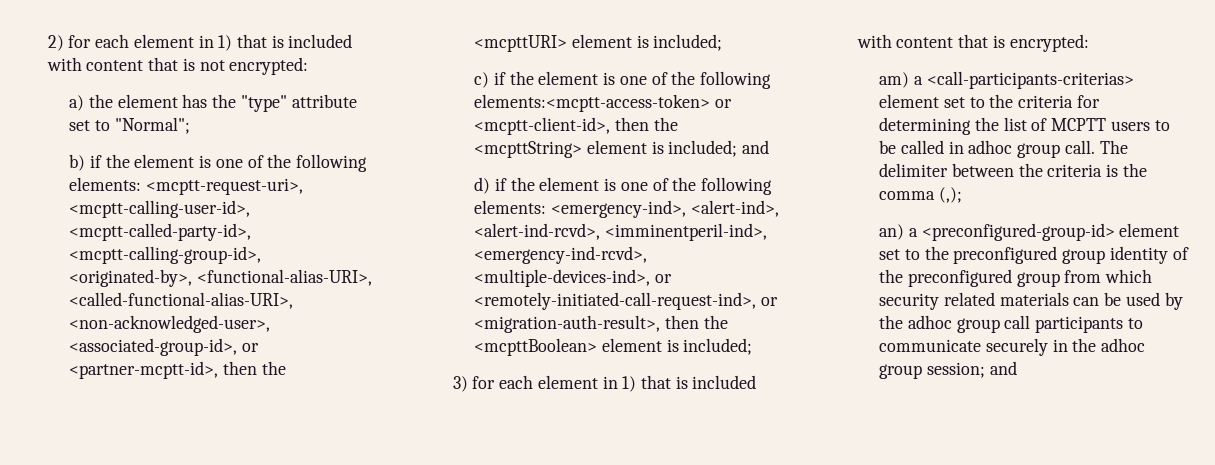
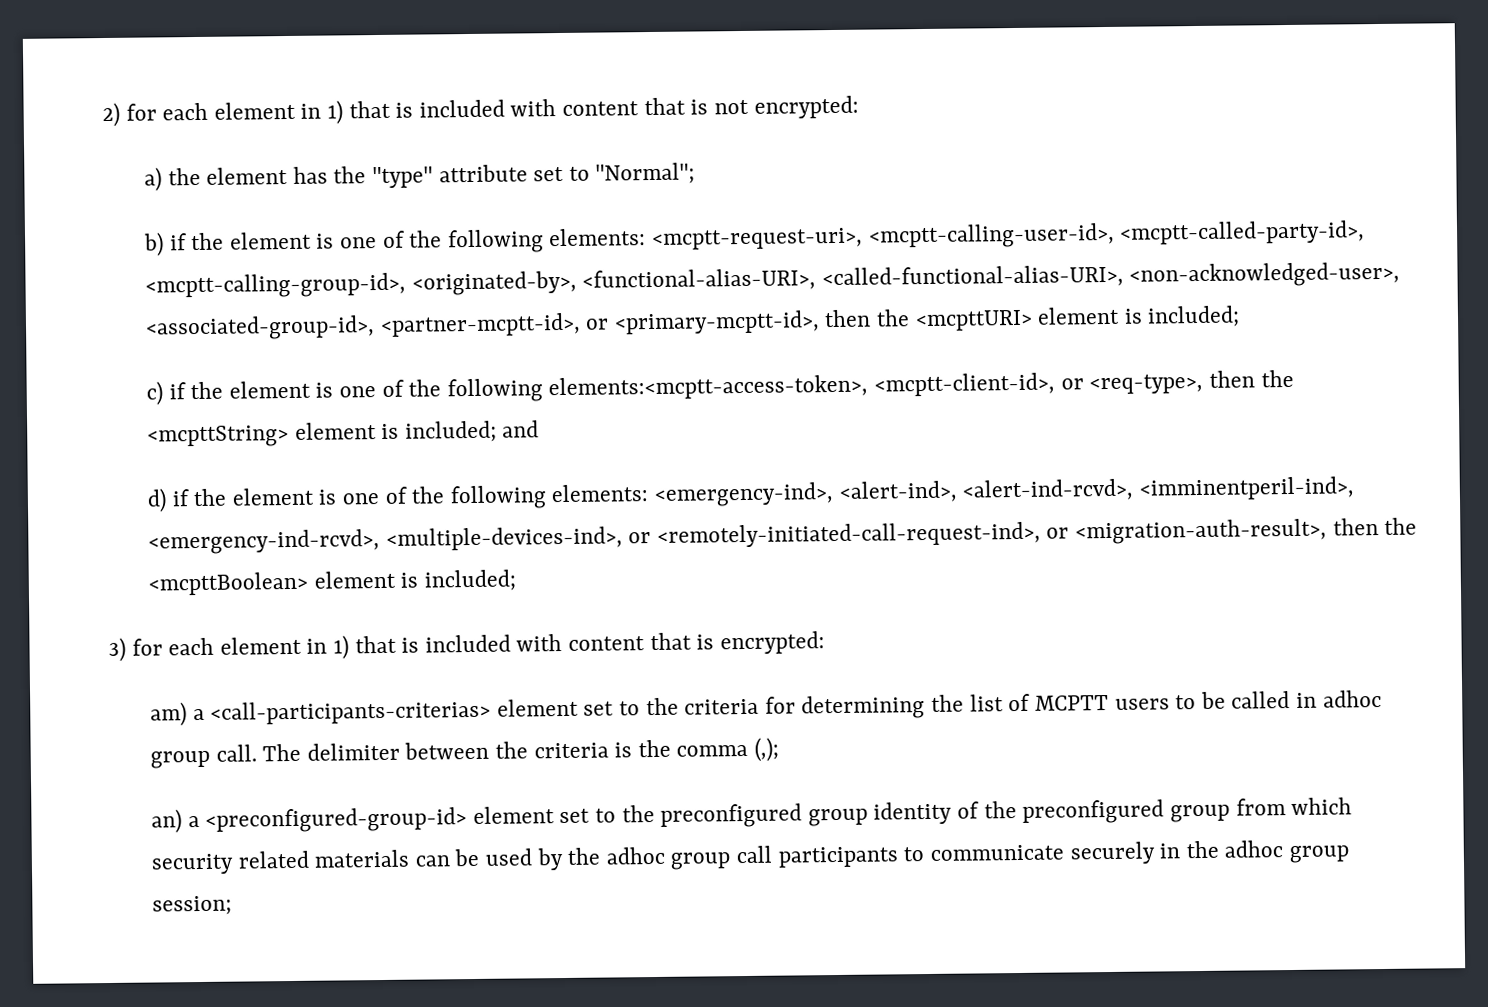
- b) if the element is one of the following elements: <mcptt-request-uri>, <mcptt-calling-user-id>, <mcptt-called-party-id>, <mcptt-calling-group-id>, <originated-by>, <functional-alias-URI>, <called-functional-alias-URI>, <non-acknowledged-user>, <associated-group-id>, or <partner-mcptt-id>, then the <mcpttURI> element is included;
+ b) if the element is one of the following elements: <mcptt-request-uri>, <mcptt-calling-user-id>, <mcptt-called-party-id>, <mcptt-calling-group-id>, <originated-by>, <functional-alias-URI>, <called-functional-alias-URI>, <non-acknowledged-user>, <associated-group-id>, <partner-mcptt-id>, or <primary-mcptt-id>, then the <mcpttURI> element is included;
- c) if the element is one of the following elements:<mcptt-access-token> or <mcptt-client-id>, then the <mcpttString> element is included; and
+ c) if the element is one of the following elements:<mcptt-access-token>, <mcptt-client-id>, or <req-type>, then the <mcpttString> element is included; and
- an) a <preconfigured-group-id> element set to the preconfigured group identity of the preconfigured group from which security related materials can be used by the adhoc group call participants to communicate securely in the adhoc group session; and
+ an) a <preconfigured-group-id> element set to the preconfigured group identity of the preconfigured group from which security related materials can be used by the adhoc group call participants to communicate securely in the adhoc group session;

